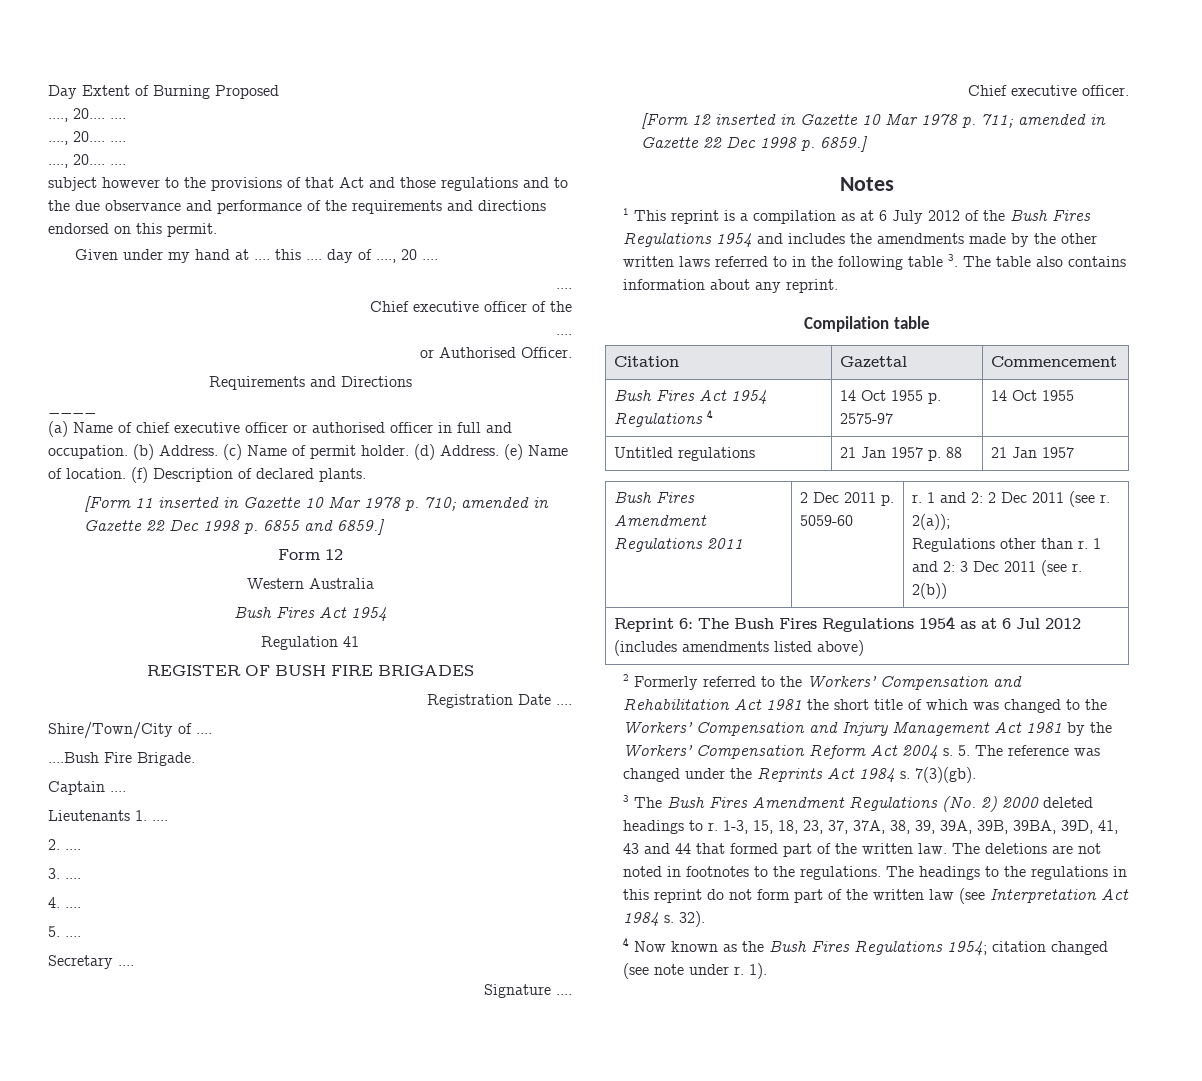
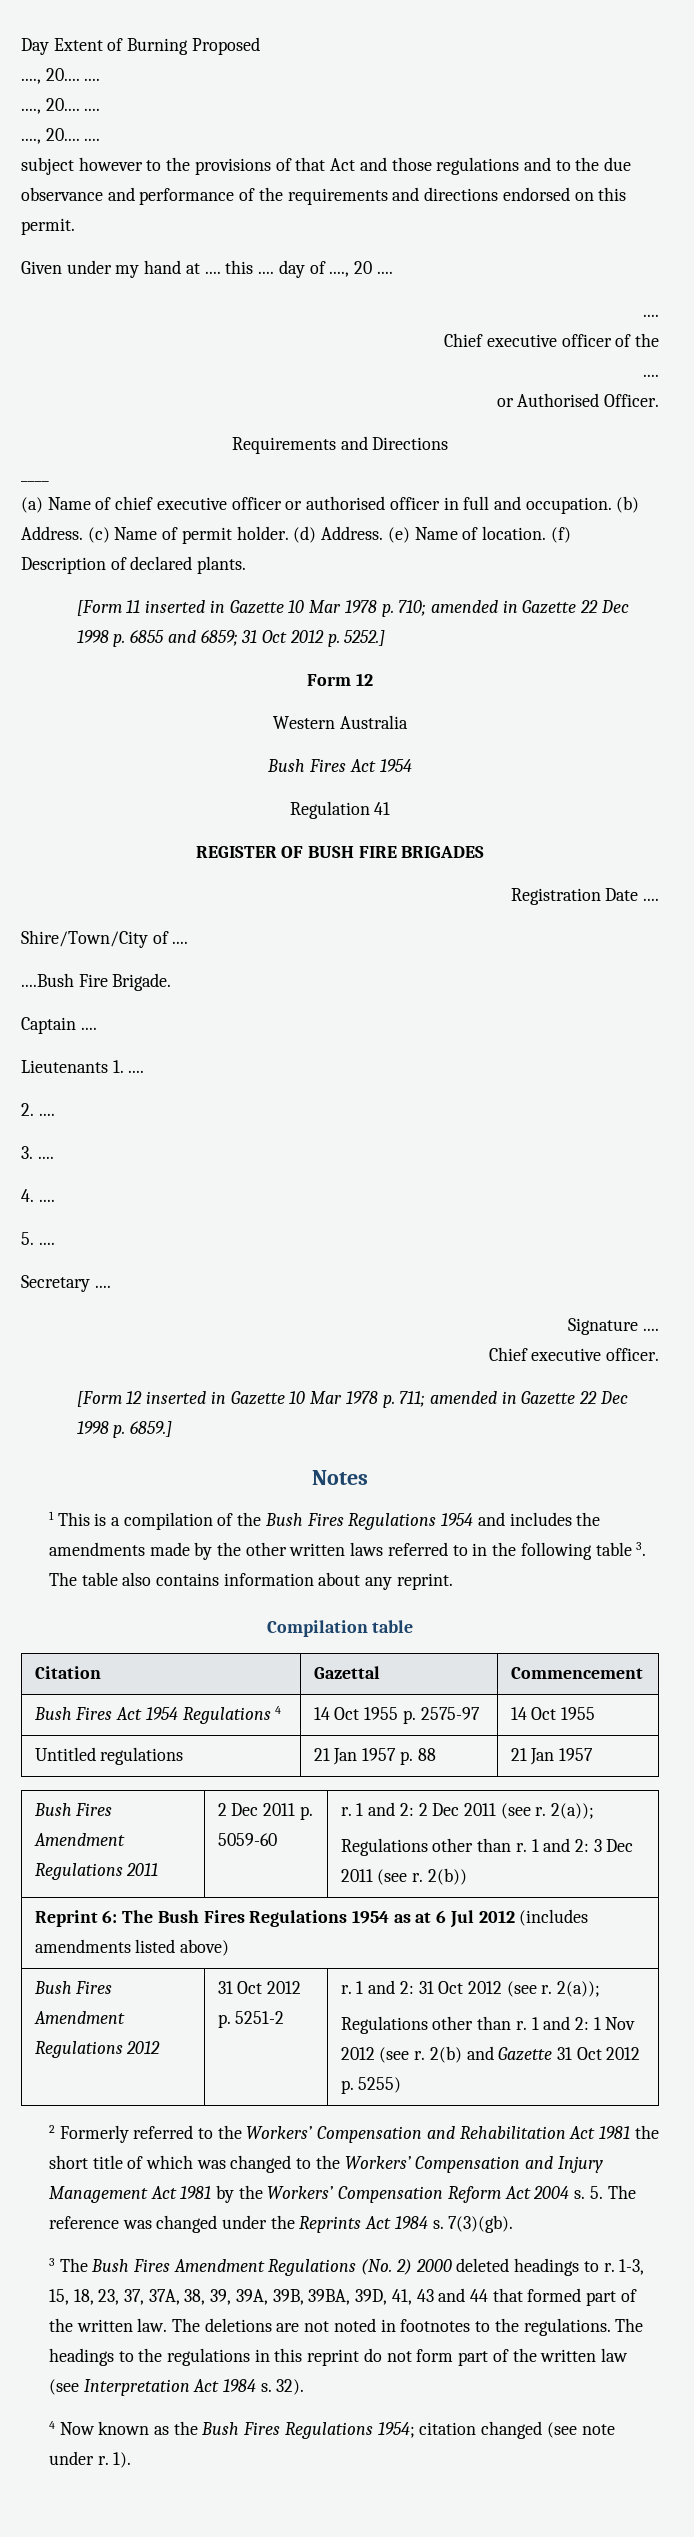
- [Form 11 inserted in Gazette 10 Mar 1978 p. 710; amended in Gazette 22 Dec 1998 p. 6855 and 6859.]
+ [Form 11 inserted in Gazette 10 Mar 1978 p. 710; amended in Gazette 22 Dec 1998 p. 6855 and 6859; 31 Oct 2012 p. 5252.]
- 1 This reprint is a compilation as at 6 July 2012 of the Bush Fires Regulations 1954 and includes the amendments made by the other written laws referred to in the following table 3. The table also contains information about any reprint.
+ 1 This is a compilation of the Bush Fires Regulations 1954 and includes the amendments made by the other written laws referred to in the following table 3. The table also contains information about any reprint.
+ Bush Fires Amendment Regulations 2012 | 31 Oct 2012 p. 5251-2 | r. 1 and 2: 31 Oct 2012 (see r. 2(a));
+ Regulations other than r. 1 and 2: 1 Nov 2012 (see r. 2(b) and Gazette 31 Oct 2012 p. 5255)

